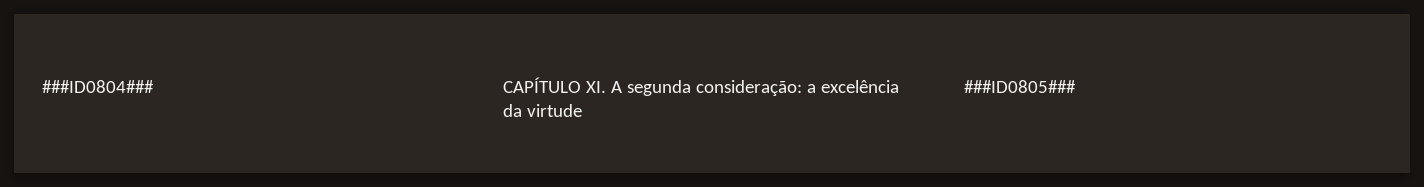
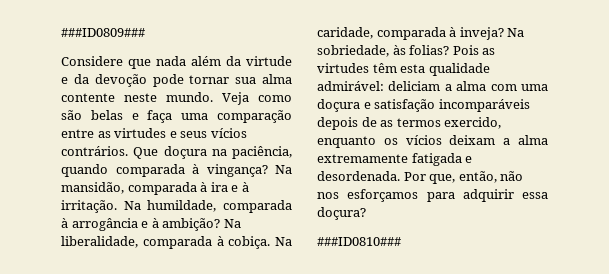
- ###ID0804###
- CAPÍTULO XI. A segunda consideração: a excelência da virtude
- ###ID0805###
+ ###ID0809###
+ Considere que nada além da virtude e da devoção pode tornar sua alma contente neste mundo. Veja como são belas e faça uma comparação entre as virtudes e seus vícios contrários. Que doçura na paciência, quando comparada à vingança? Na mansidão, comparada à ira e à irritação. Na humildade, comparada à arrogância e à ambição? Na liberalidade, comparada à cobiça. Na caridade, comparada à inveja? Na sobriedade, às folias? Pois as virtudes têm esta qualidade admirável: deliciam a alma com uma doçura e satisfação incomparáveis depois de as termos exercido, enquanto os vícios deixam a alma extremamente fatigada e desordenada. Por que, então, não nos esforçamos para adquirir essa doçura?
+ ###ID0810###

